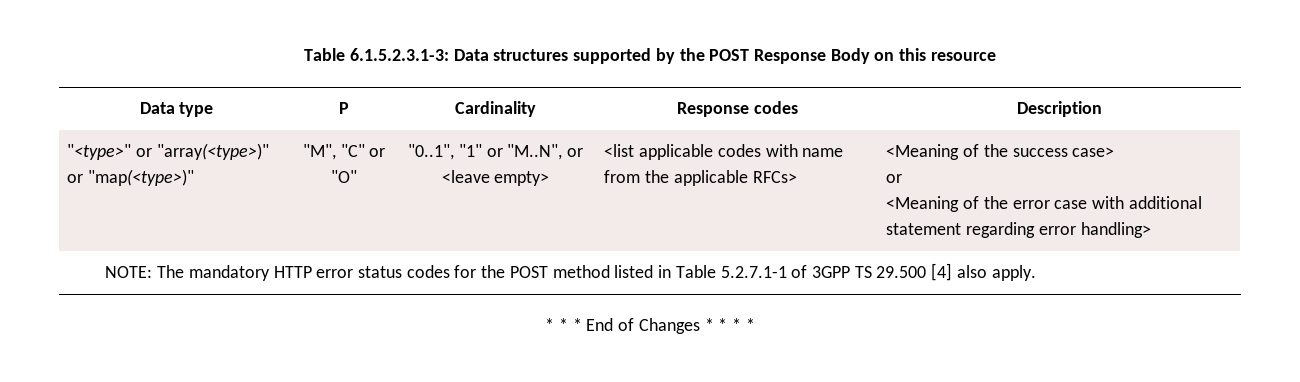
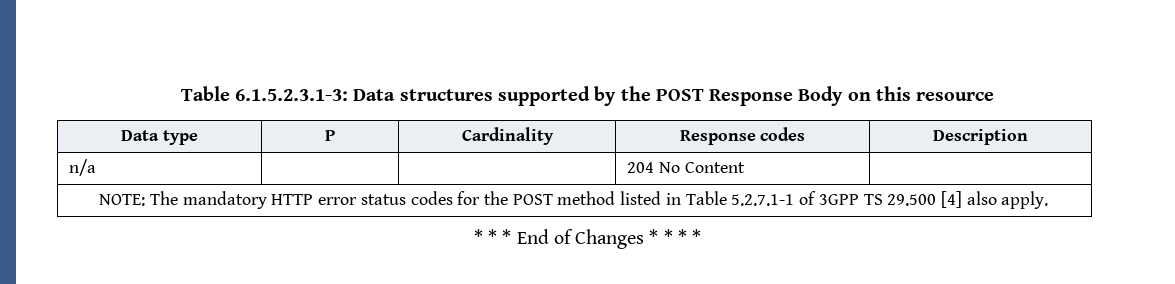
- "<type>" or "array(<type>)" or "map(<type>)" | "M", "C" or "O" | "0..1", "1" or "M..N", or <leave empty> | <list applicable codes with name from the applicable RFCs> | <Meaning of the success case>
- or
- <Meaning of the error case with additional statement regarding error handling>
+ n/a | | | 204 No Content

